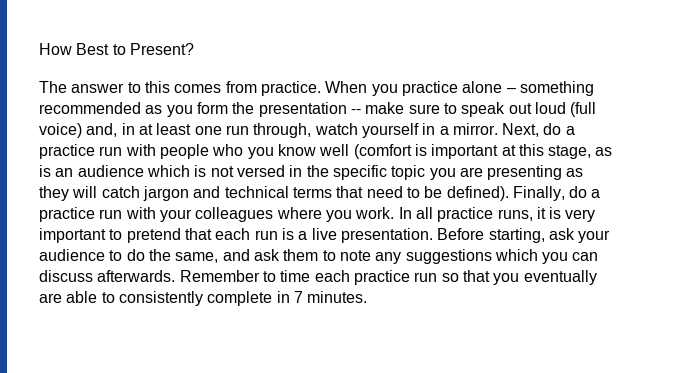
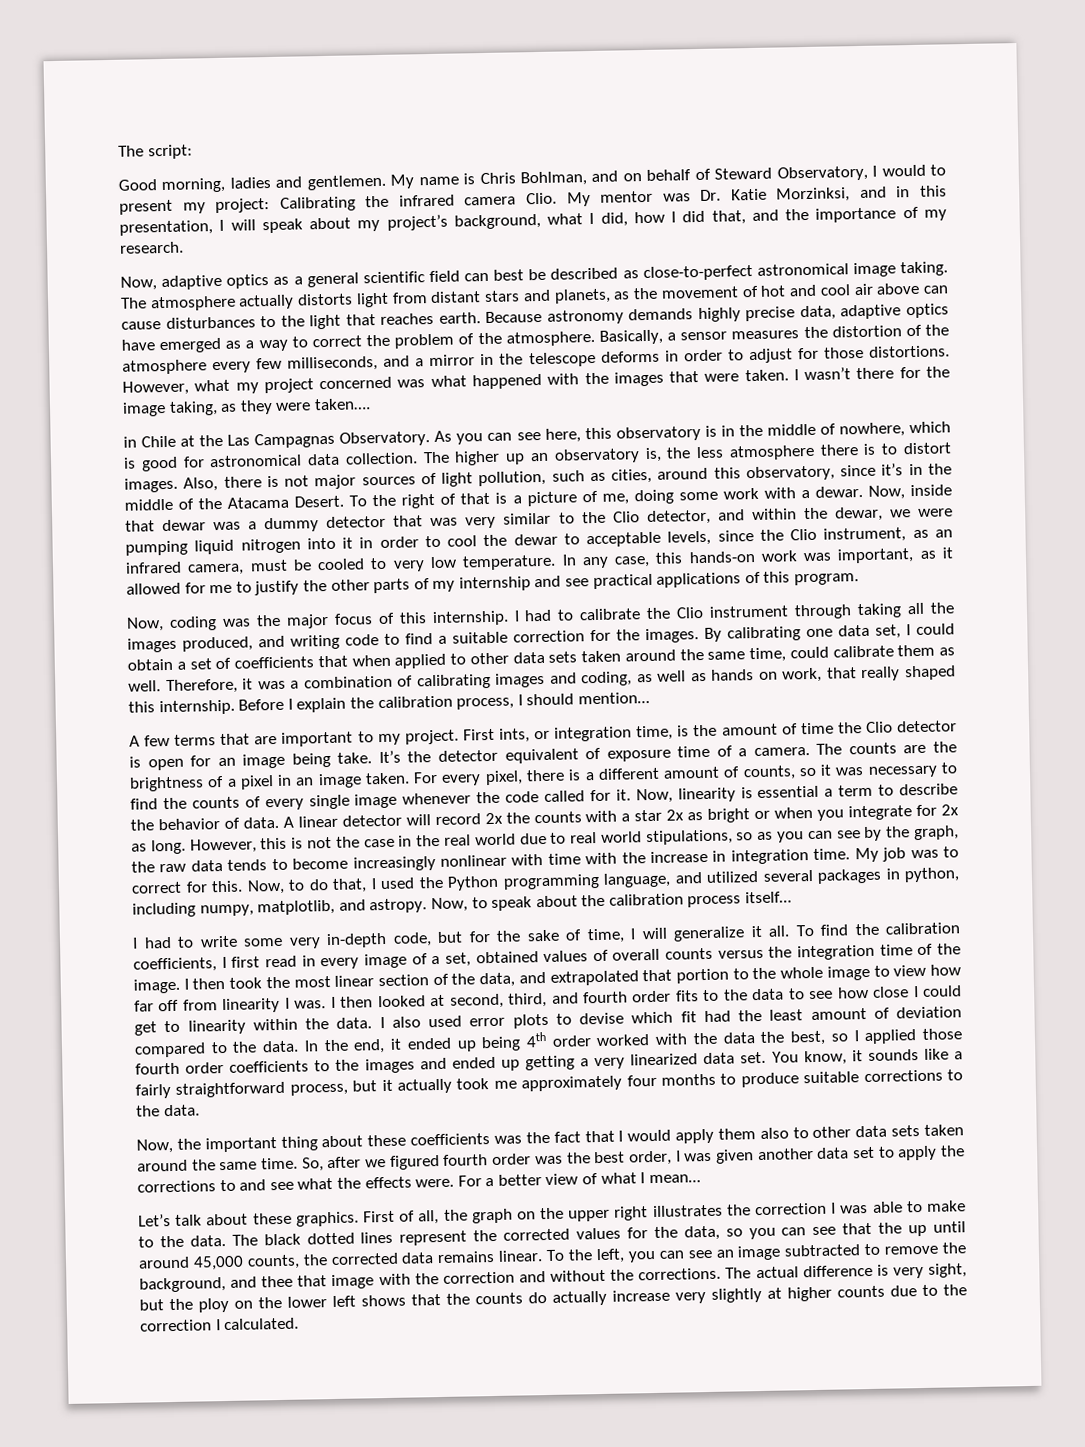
- How Best to Present?
- The answer to this comes from practice. When you practice alone – something recommended as you form the presentation -- make sure to speak out loud (full voice) and, in at least one run through, watch yourself in a mirror. Next, do a practice run with people who you know well (comfort is important at this stage, as is an audience which is not versed in the specific topic you are presenting as they will catch jargon and technical terms that need to be defined). Finally, do a practice run with your colleagues where you work. In all practice runs, it is very important to pretend that each run is a live presentation. Before starting, ask your audience to do the same, and ask them to note any suggestions which you can discuss afterwards. Remember to time each practice run so that you eventually are able to consistently complete in 7 minutes.
+ The script:
+ Good morning, ladies and gentlemen. My name is Chris Bohlman, and on behalf of Steward Observatory, I would to present my project: Calibrating the infrared camera Clio. My mentor was Dr. Katie Morzinksi, and in this presentation, I will speak about my project’s background, what I did, how I did that, and the importance of my research.
+ Now, adaptive optics as a general scientific field can best be described as close-to-perfect astronomical image taking. The atmosphere actually distorts light from distant stars and planets, as the movement of hot and cool air above can cause disturbances to the light that reaches earth. Because astronomy demands highly precise data, adaptive optics have emerged as a way to correct the problem of the atmosphere. Basically, a sensor measures the distortion of the atmosphere every few milliseconds, and a mirror in the telescope deforms in order to adjust for those distortions. However, what my project concerned was what happened with the images that were taken. I wasn’t there for the image taking, as they were taken….
+ in Chile at the Las Campagnas Observatory. As you can see here, this observatory is in the middle of nowhere, which is good for astronomical data collection. The higher up an observatory is, the less atmosphere there is to distort images. Also, there is not major sources of light pollution, such as cities, around this observatory, since it’s in the middle of the Atacama Desert. To the right of that is a picture of me, doing some work with a dewar. Now, inside that dewar was a dummy detector that was very similar to the Clio detector, and within the dewar, we were pumping liquid nitrogen into it in order to cool the dewar to acceptable levels, since the Clio instrument, as an infrared camera, must be cooled to very low temperature. In any case, this hands-on work was important, as it allowed for me to justify the other parts of my internship and see practical applications of this program.
+ Now, coding was the major focus of this internship. I had to calibrate the Clio instrument through taking all the images produced, and writing code to find a suitable correction for the images. By calibrating one data set, I could obtain a set of coefficients that when applied to other data sets taken around the same time, could calibrate them as well. Therefore, it was a combination of calibrating images and coding, as well as hands on work, that really shaped this internship. Before I explain the calibration process, I should mention…
+ A few terms that are important to my project. First ints, or integration time, is the amount of time the Clio detector is open for an image being take. It’s the detector equivalent of exposure time of a camera. The counts are the brightness of a pixel in an image taken. For every pixel, there is a different amount of counts, so it was necessary to find the counts of every single image whenever the code called for it. Now, linearity is essential a term to describe the behavior of data. A linear detector will record 2x the counts with a star 2x as bright or when you integrate for 2x as long. However, this is not the case in the real world due to real world stipulations, so as you can see by the graph, the raw data tends to become increasingly nonlinear with time with the increase in integration time. My job was to correct for this. Now, to do that, I used the Python programming language, and utilized several packages in python, including numpy, matplotlib, and astropy. Now, to speak about the calibration process itself…
+ I had to write some very in-depth code, but for the sake of time, I will generalize it all. To find the calibration coefficients, I first read in every image of a set, obtained values of overall counts versus the integration time of the image. I then took the most linear section of the data, and extrapolated that portion to the whole image to view how far off from linearity I was. I then looked at second, third, and fourth order fits to the data to see how close I could get to linearity within the data. I also used error plots to devise which fit had the least amount of deviation compared to the data. In the end, it ended up being 4th order worked with the data the best, so I applied those fourth order coefficients to the images and ended up getting a very linearized data set. You know, it sounds like a fairly straightforward process, but it actually took me approximately four months to produce suitable corrections to the data.
+ Now, the important thing about these coefficients was the fact that I would apply them also to other data sets taken around the same time. So, after we figured fourth order was the best order, I was given another data set to apply the corrections to and see what the effects were. For a better view of what I mean…
+ Let’s talk about these graphics. First of all, the graph on the upper right illustrates the correction I was able to make to the data. The black dotted lines represent the corrected values for the data, so you can see that the up until around 45,000 counts, the corrected data remains linear. To the left, you can see an image subtracted to remove the background, and thee that image with the correction and without the corrections. The actual difference is very sight, but the ploy on the lower left shows that the counts do actually increase very slightly at higher counts due to the correction I calculated.

